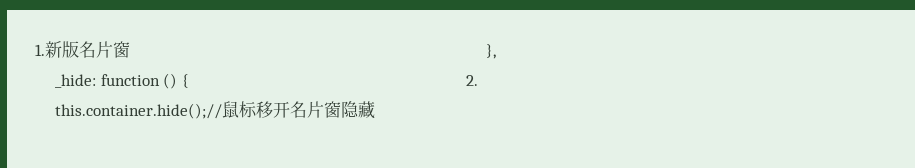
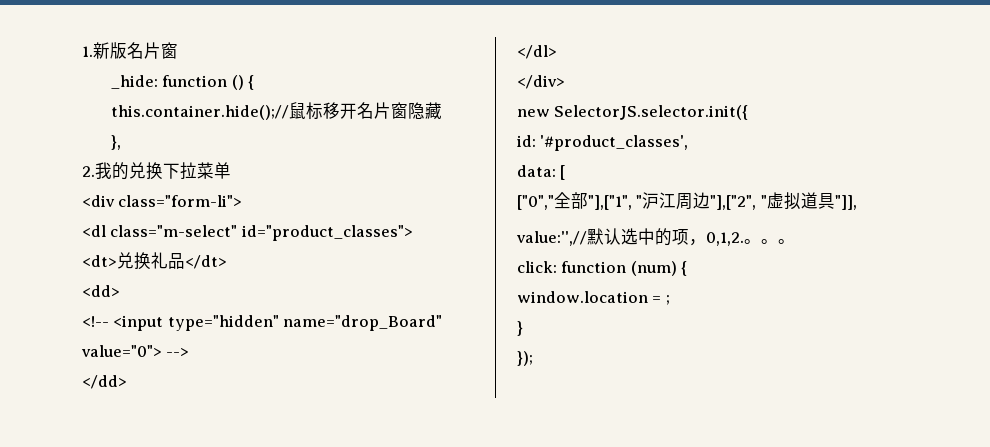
- 2.
+ 2.我的兑换下拉菜单
+ <div class="form-li">
+ <dl class="m-select" id="product_classes">
+ <dt>兑换礼品</dt>
+ <dd>
+ <!-- <input type="hidden" name="drop_Board" value="0"> -->
+ </dd>
+ </dl>
+ </div>
+ new SelectorJS.selector.init({
+ id: '#product_classes',
+ data: [
+ ["0","全部"],["1", "沪江周边"],["2", "虚拟道具"]],
+ value:'',//默认选中的项，0,1,2.。。。
+ click: function (num) {
+ window.location = ;
+ }
+ });

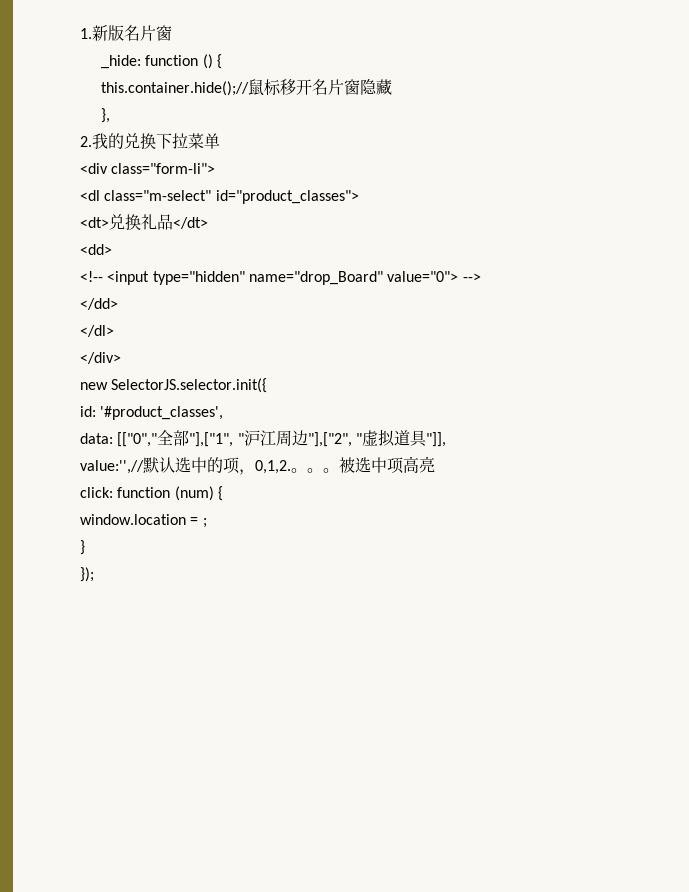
- data: [
- ["0","全部"],["1", "沪江周边"],["2", "虚拟道具"]],
+ data: [["0","全部"],["1", "沪江周边"],["2", "虚拟道具"]],
+ 被选中项高亮

